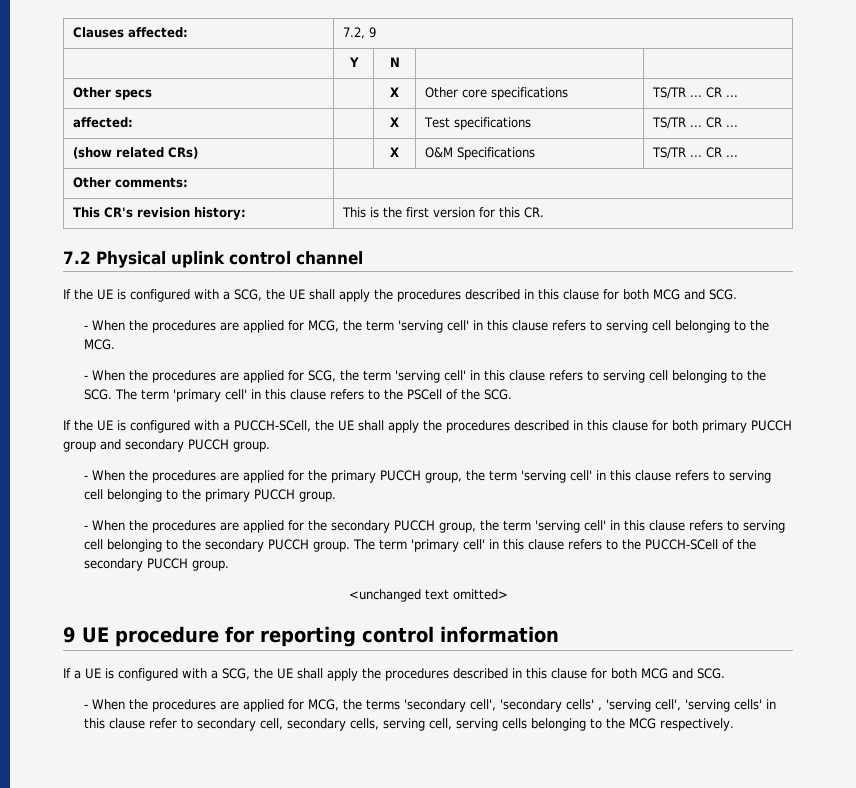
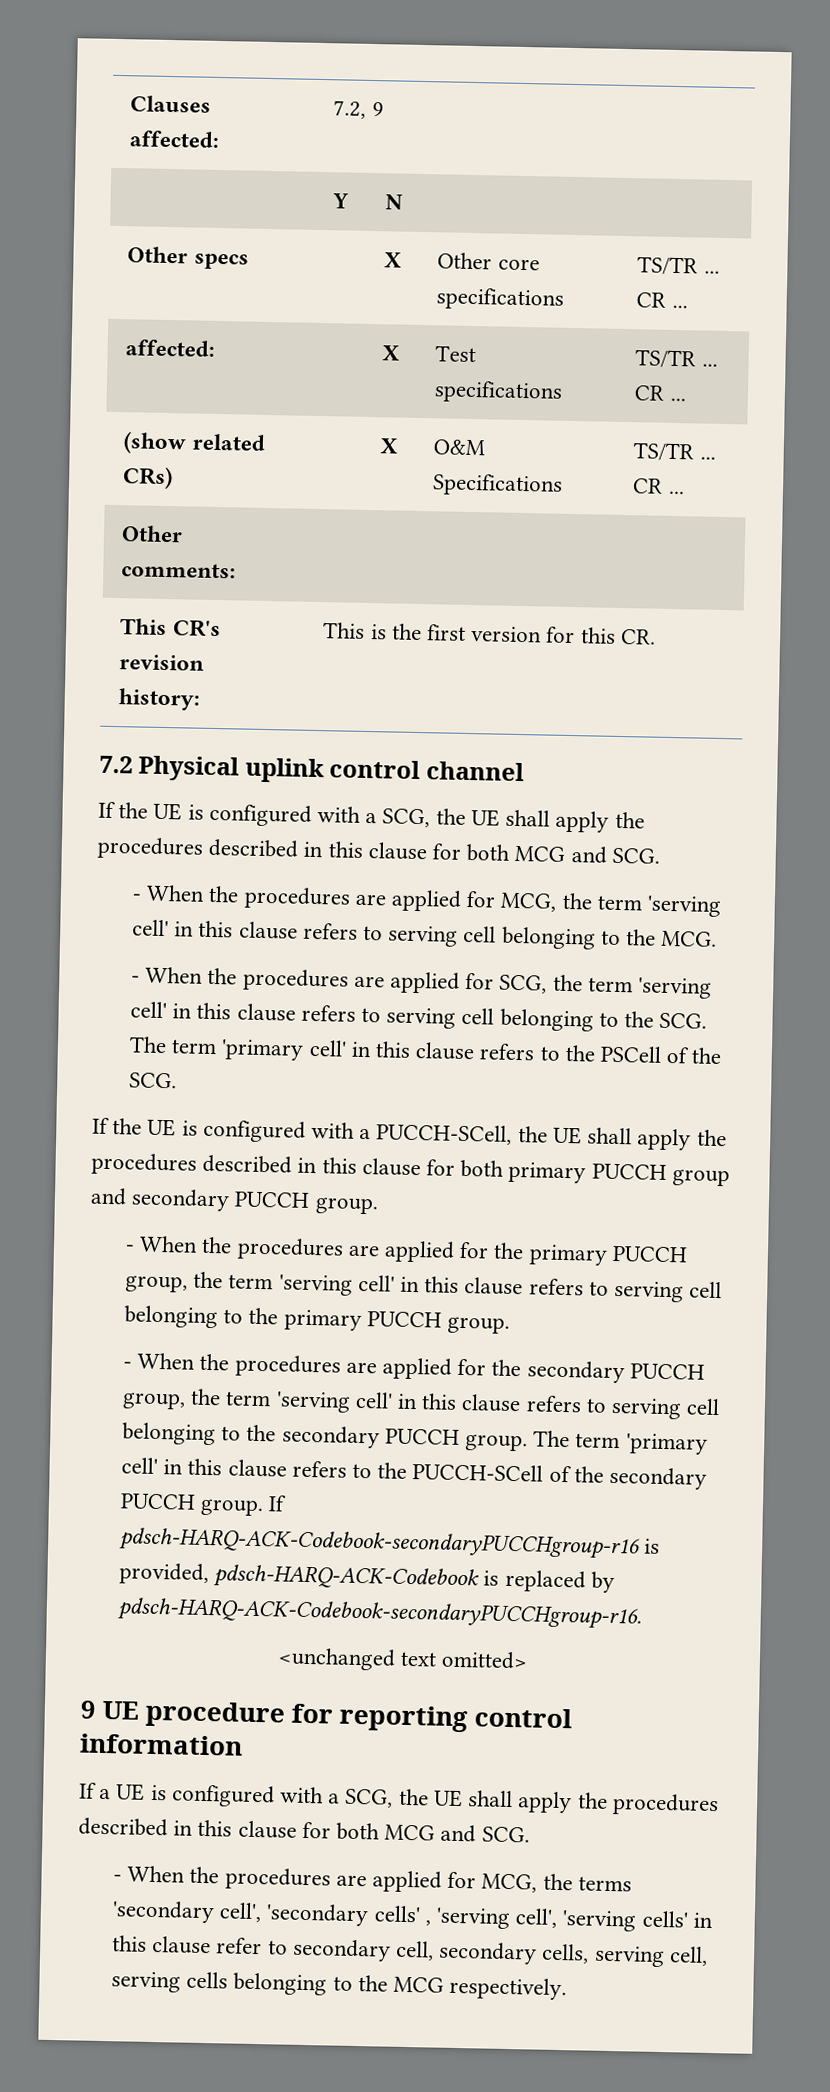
+ If pdsch-HARQ-ACK-Codebook-secondaryPUCCHgroup-r16 is provided, pdsch-HARQ-ACK-Codebook is replaced by pdsch-HARQ-ACK-Codebook-secondaryPUCCHgroup-r16.

